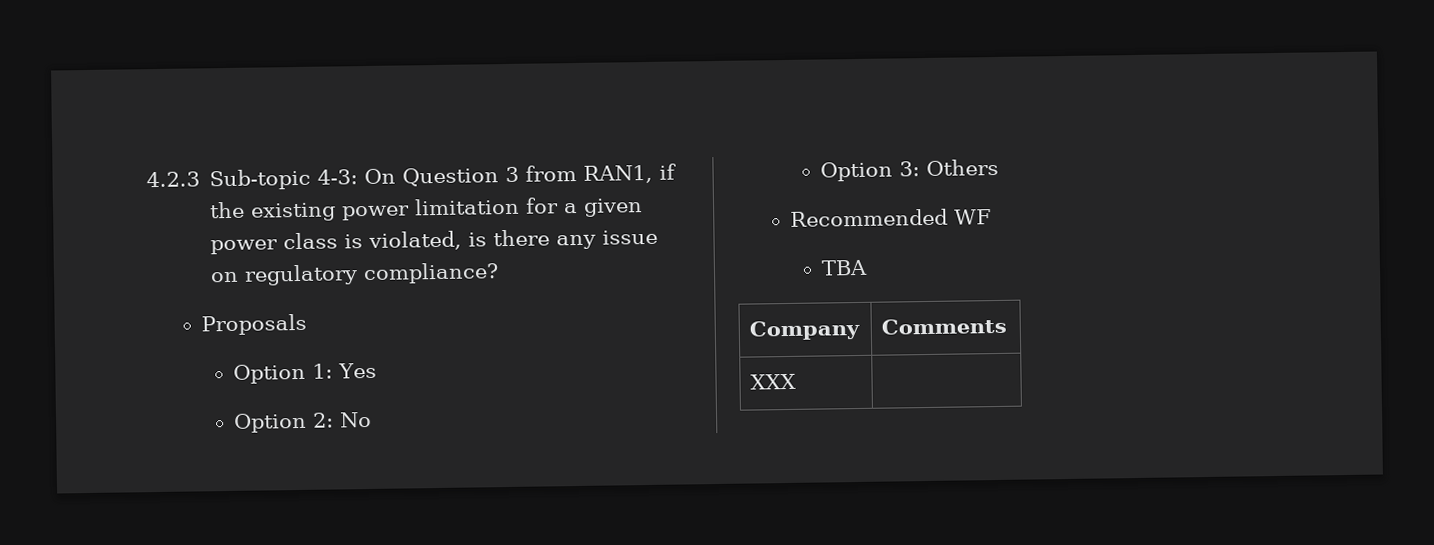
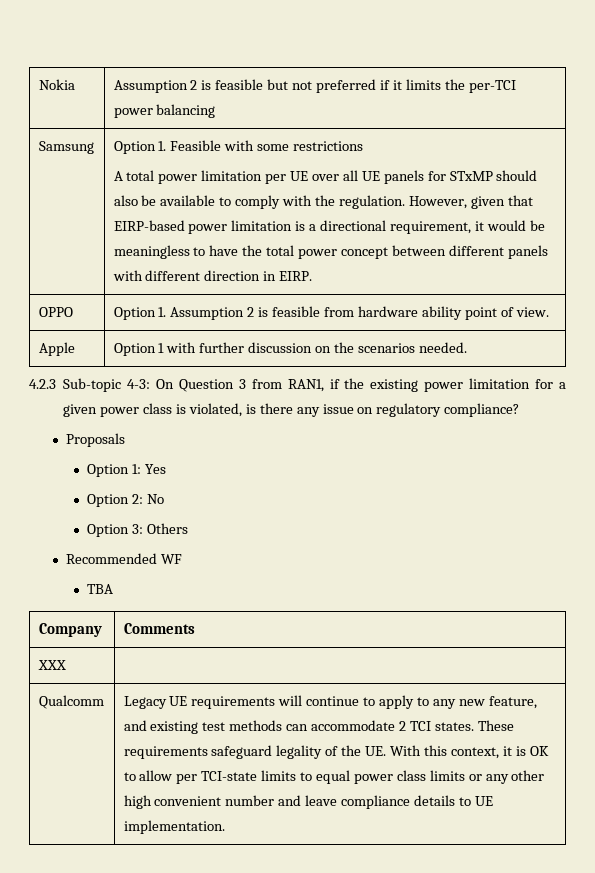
+ Nokia | Assumption 2 is feasible but not preferred if it limits the per-TCI power balancing
+ Samsung | Option 1. Feasible with some restrictions
+ A total power limitation per UE over all UE panels for STxMP should also be available to comply with the regulation. However, given that EIRP-based power limitation is a directional requirement, it would be meaningless to have the total power concept between different panels with different direction in EIRP.
+ OPPO | Option 1. Assumption 2 is feasible from hardware ability point of view.
+ Apple | Option 1 with further discussion on the scenarios needed.
+ Qualcomm | Legacy UE requirements will continue to apply to any new feature, and existing test methods can accommodate 2 TCI states. These requirements safeguard legality of the UE. With this context, it is OK to allow per TCI-state limits to equal power class limits or any other high convenient number and leave compliance details to UE implementation.

